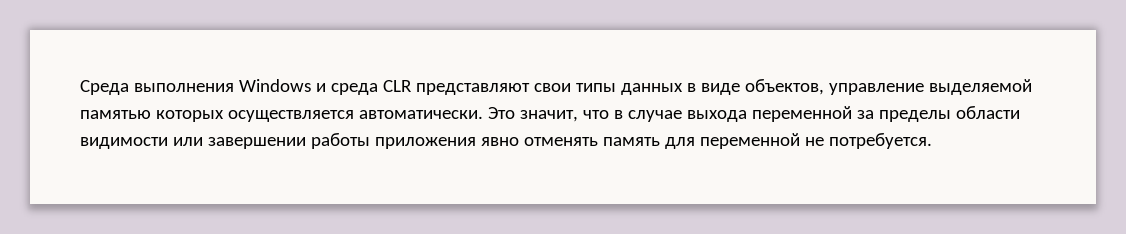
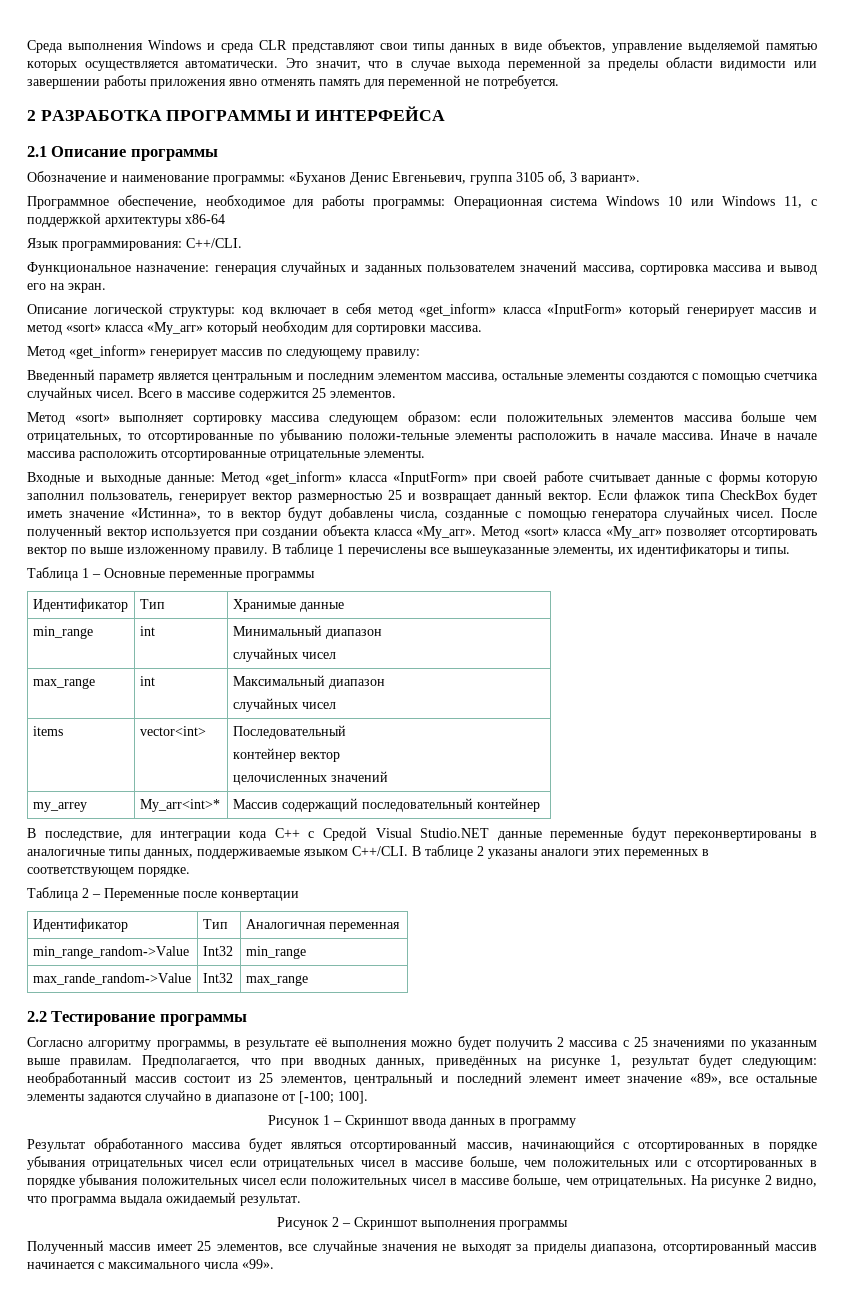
+ 2 РАЗРАБОТКА ПРОГРАММЫ И ИНТЕРФЕЙСА
+ 2.1 Описание программы
+ Обозначение и наименование программы: «Буханов Денис Евгеньевич, группа 3105 об, 3 вариант».
+ Программное обеспечение, необходимое для работы программы: Операционная система Windows 10 или Windows 11, с поддержкой архитектуры x86-64
+ Язык программирования: C++/CLI.
+ Функциональное назначение: генерация случайных и заданных пользователем значений массива, сортировка массива и вывод его на экран.
+ Описание логической структуры: код включает в себя метод «get_inform» класса «InputForm» который генерирует массив и метод «sort» класса «My_arr» который необходим для сортировки массива.
+ Метод «get_inform» генерирует массив по следующему правилу:
+ Введенный параметр является центральным и последним элементом массива, остальные элементы создаются с помощью счетчика случайных чисел. Всего в массиве содержится 25 элементов.
+ Метод «sort» выполняет сортировку массива следующем образом: если положительных элементов массива больше чем отрицательных, то отсортированные по убыванию положи-тельные элементы расположить в начале массива. Иначе в начале массива расположить отсортированные отрицательные элементы.
+ Входные и выходные данные: Метод «get_inform» класса «InputForm» при своей работе считывает данные с формы которую заполнил пользователь, генерирует вектор размерностью 25 и возвращает данный вектор. Если флажок типа CheckBox будет иметь значение «Истинна», то в вектор будут добавлены числа, созданные с помощью генератора случайных чисел. После полученный вектор используется при создании объекта класса «My_arr». Метод «sort» класса «My_arr» позволяет отсортировать вектор по выше изложенному правилу. В таблице 1 перечислены все вышеуказанные элементы, их идентификаторы и типы.
+ Таблица 1 – Основные переменные программы
+ Идентификатор | Тип | Хранимые данные
+ min_range | int | Минимальный диапазон
+ случайных чисел
+ max_range | int | Максимальный диапазон
+ случайных чисел
+ items | vector<int> | Последовательный
+ контейнер вектор
+ целочисленных значений
+ my_arrey | My_arr<int>* | Массив содержащий последовательный контейнер
+ В последствие, для интеграции кода C++ с Средой Visual Studio.NET данные переменные будут переконвертированы в аналогичные типы данных, поддерживаемые языком C++/CLI. В таблице 2 указаны аналоги этих переменных в соответствующем порядке.
+ Таблица 2 – Переменные после конвертации
+ Идентификатор | Тип | Аналогичная переменная
+ min_range_random->Value | Int32 | min_range
+ max_rande_random->Value | Int32 | max_range
+ 2.2 Тестирование программы
+ Согласно алгоритму программы, в результате её выполнения можно будет получить 2 массива с 25 значениями по указанным выше правилам. Предполагается, что при вводных данных, приведённых на рисунке 1, результат будет следующим: необработанный массив состоит из 25 элементов, центральный и последний элемент имеет значение «89», все остальные элементы задаются случайно в диапазоне от [-100; 100].
+ Рисунок 1 – Скриншот ввода данных в программу
+ Результат обработанного массива будет являться отсортированный массив, начинающийся с отсортированных в порядке убывания отрицательных чисел если отрицательных чисел в массиве больше, чем положительных или с отсортированных в порядке убывания положительных чисел если положительных чисел в массиве больше, чем отрицательных. На рисунке 2 видно, что программа выдала ожидаемый результат.
+ Рисунок 2 – Скриншот выполнения программы
+ Полученный массив имеет 25 элементов, все случайные значения не выходят за приделы диапазона, отсортированный массив начинается с максимального числа «99».

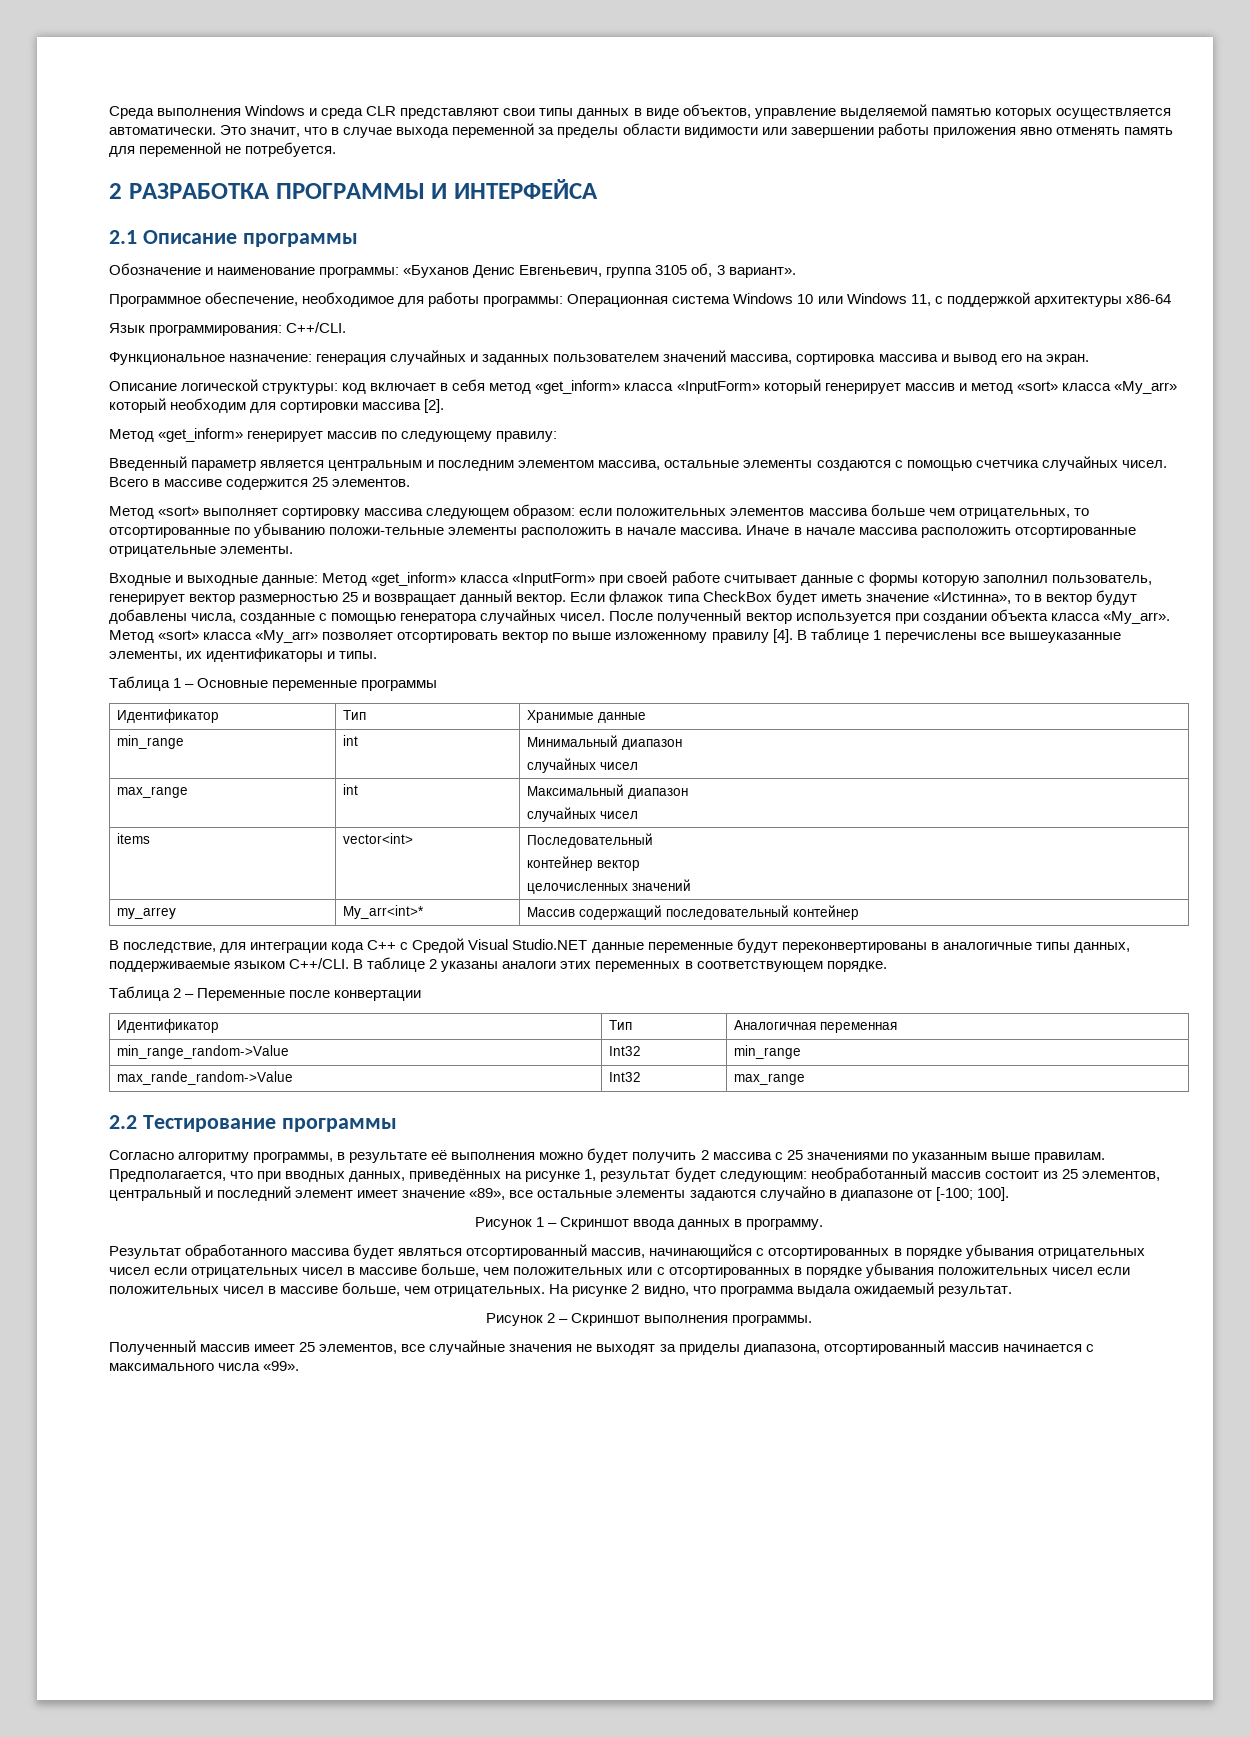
- Описание логической структуры: код включает в себя метод «get_inform» класса «InputForm» который генерирует массив и метод «sort» класса «My_arr» который необходим для сортировки массива.
+ Описание логической структуры: код включает в себя метод «get_inform» класса «InputForm» который генерирует массив и метод «sort» класса «My_arr» который необходим для сортировки массива [2].
- Метод «sort» класса «My_arr» позволяет отсортировать вектор по выше изложенному правилу.
+ Метод «sort» класса «My_arr» позволяет отсортировать вектор по выше изложенному правилу [4].
- Рисунок 1 – Скриншот ввода данных в программу
+ Рисунок 1 – Скриншот ввода данных в программу.
- Рисунок 2 – Скриншот выполнения программы
+ Рисунок 2 – Скриншот выполнения программы.

